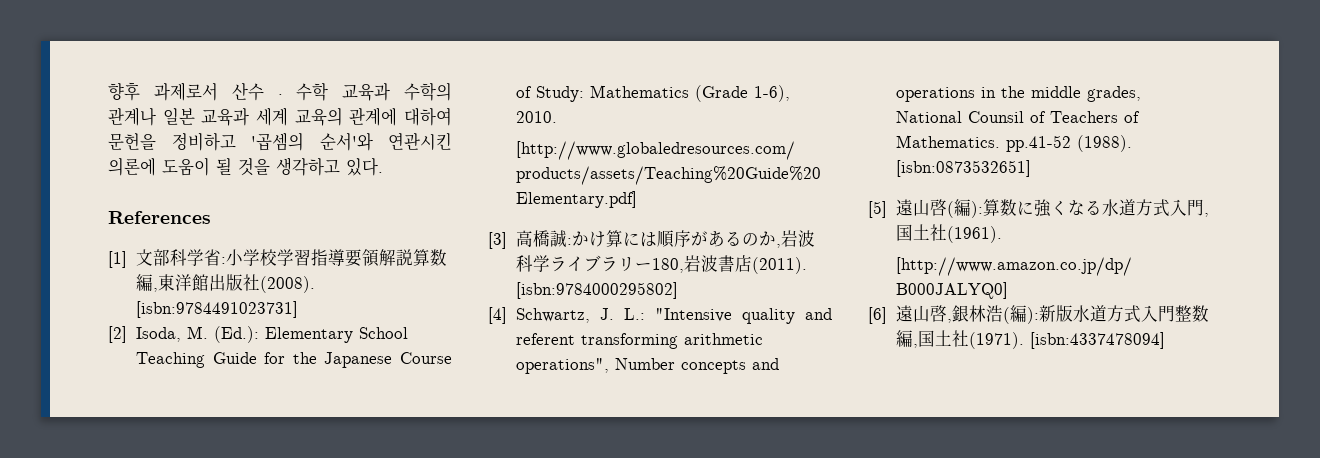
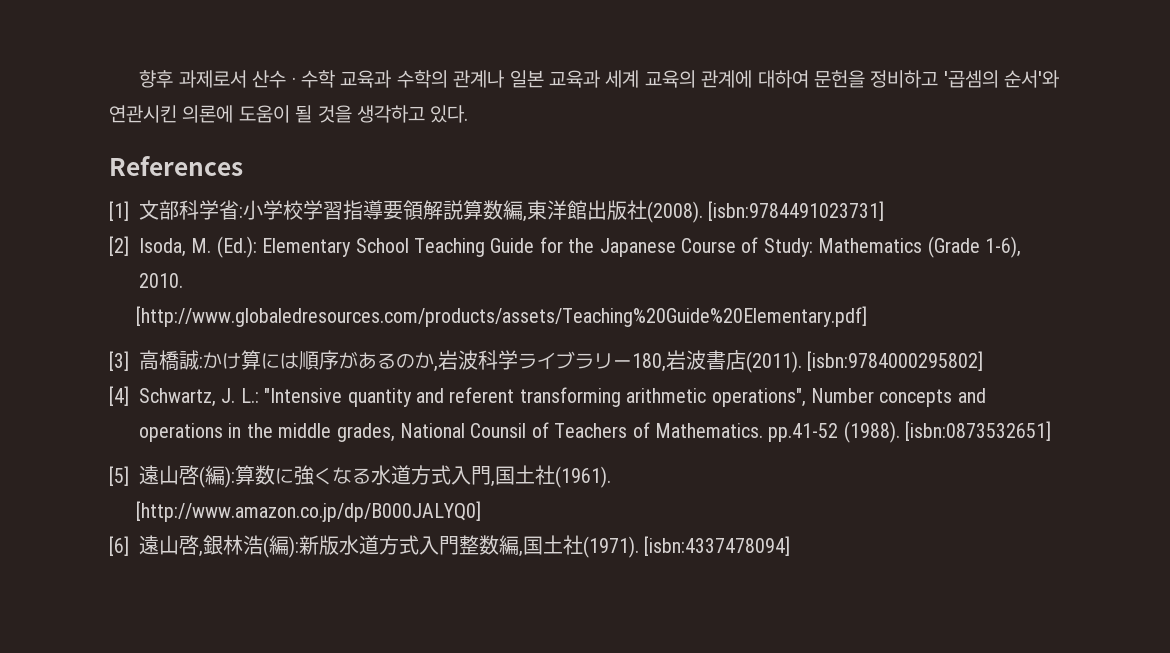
- [4] Schwartz, J. L.: "Intensive quality and referent transforming arithmetic operations", Number concepts and operations in the middle grades, National Counsil of Teachers of Mathematics. pp.41-52 (1988).
+ [4] Schwartz, J. L.: "Intensive quantity and referent transforming arithmetic operations", Number concepts and operations in the middle grades, National Counsil of Teachers of Mathematics. pp.41-52 (1988).

